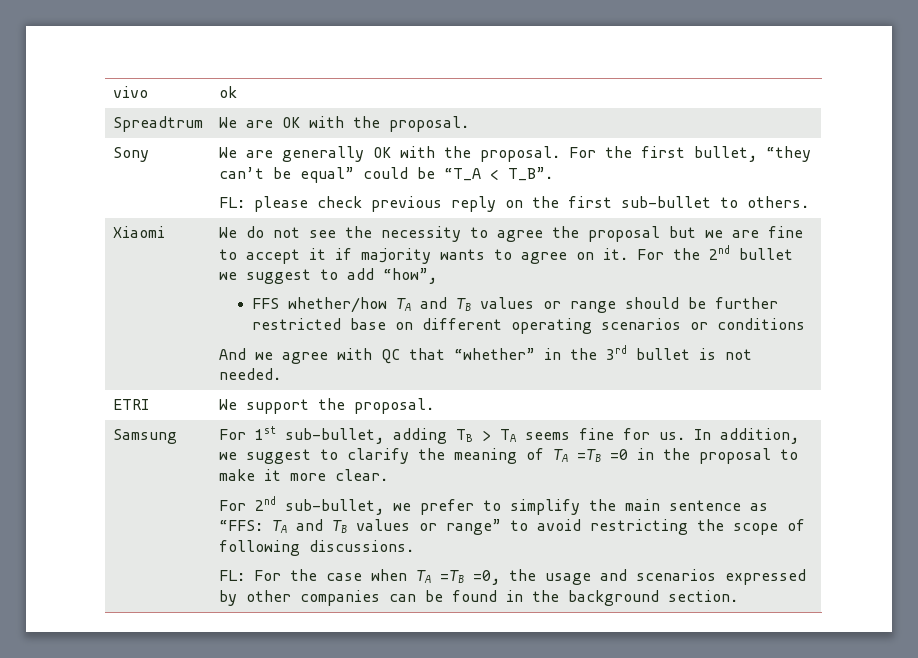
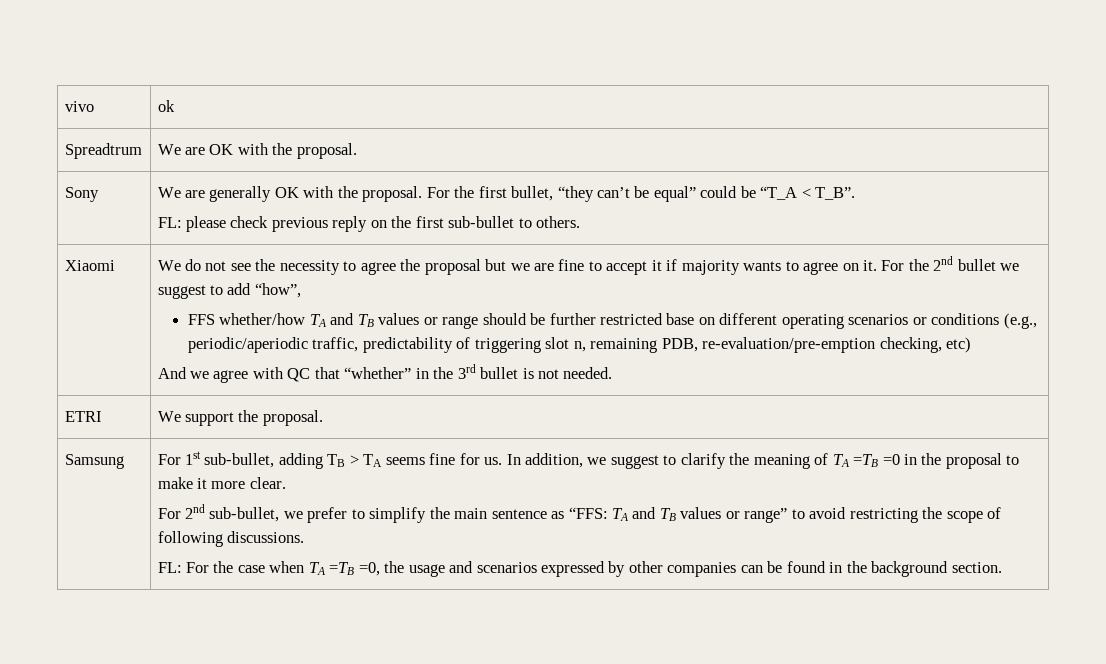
- FFS whether/how TA and TB values or range should be further restricted base on different operating scenarios or conditions
+ FFS whether/how TA and TB values or range should be further restricted base on different operating scenarios or conditions (e.g., periodic/aperiodic traffic, predictability of triggering slot n, remaining PDB, re-evaluation/pre-emption checking, etc)

